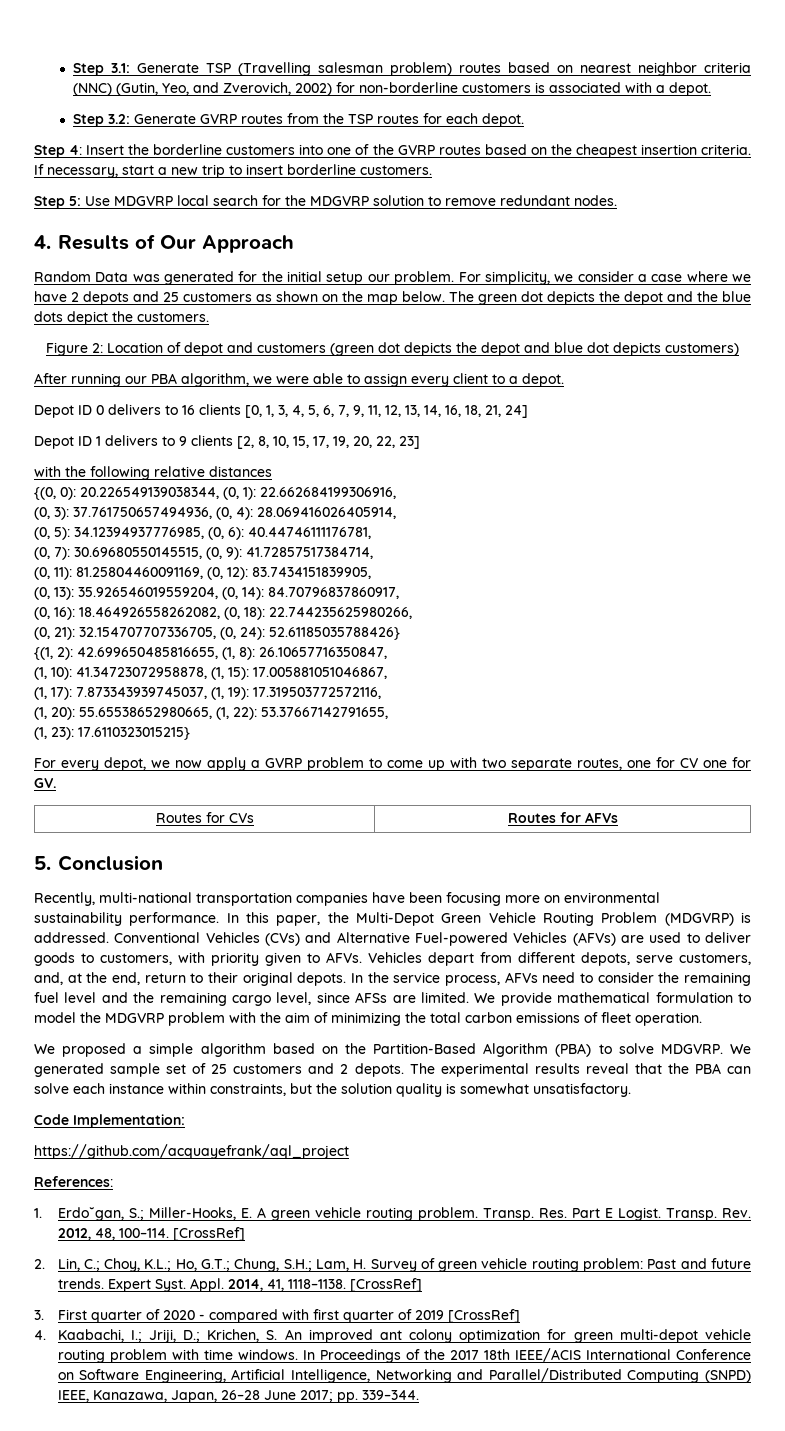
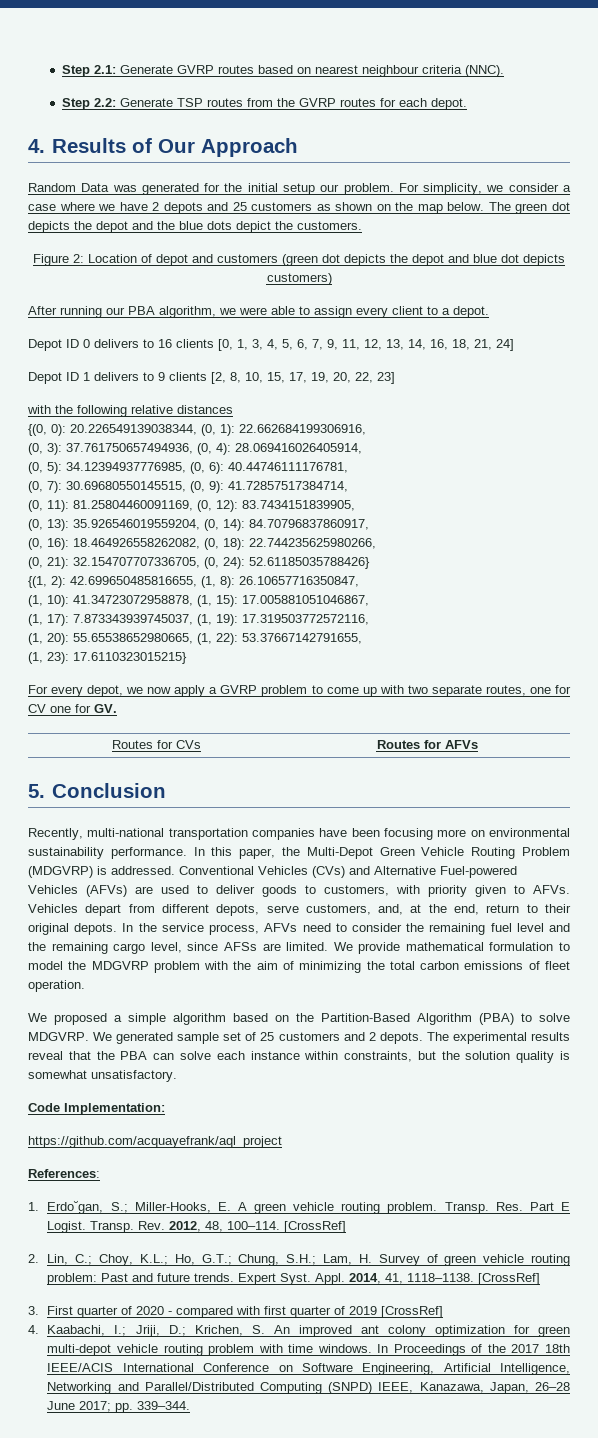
- Step 3.1: Generate TSP (Travelling salesman problem) routes based on nearest neighbor criteria (NNC) (Gutin, Yeo, and Zverovich, 2002) for non-borderline customers is associated with a depot.
- Step 3.2: Generate GVRP routes from the TSP routes for each depot.
+ Step 2.1: Generate GVRP routes based on nearest neighbour criteria (NNC).
+ Step 2.2: Generate TSP routes from the GVRP routes for each depot.
- Step 4: Insert the borderline customers into one of the GVRP routes based on the cheapest insertion criteria. If necessary, start a new trip to insert borderline customers.
- Step 5: Use MDGVRP local search for the MDGVRP solution to remove redundant nodes.

